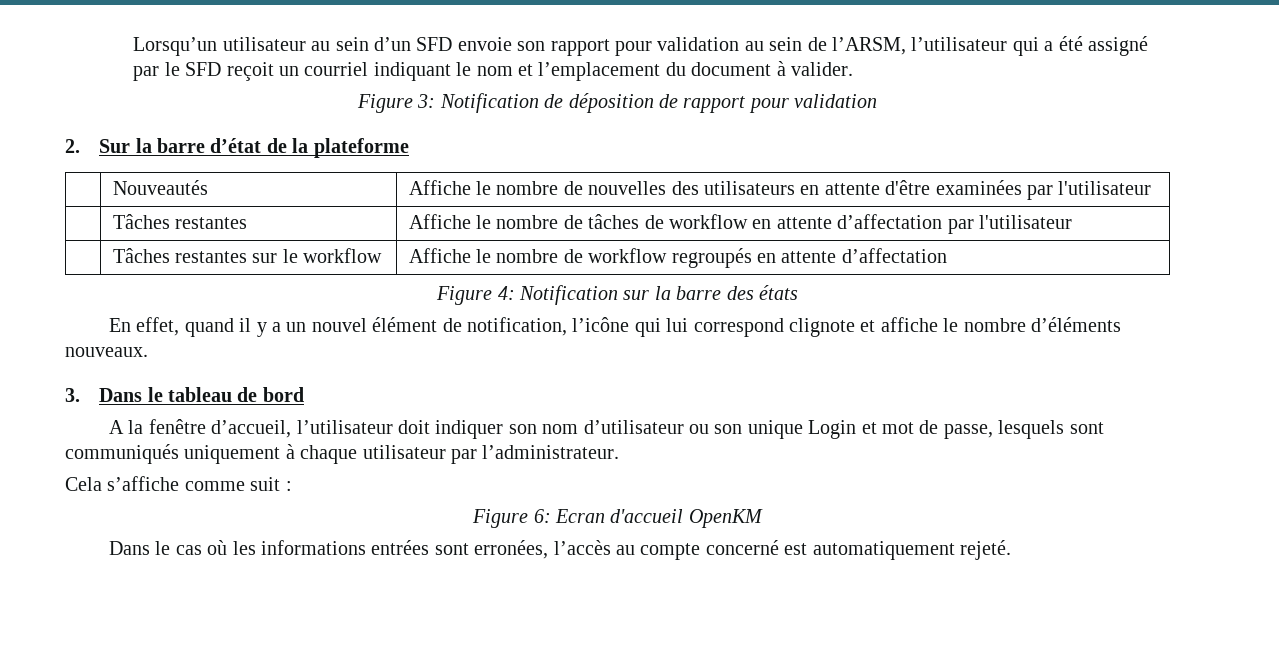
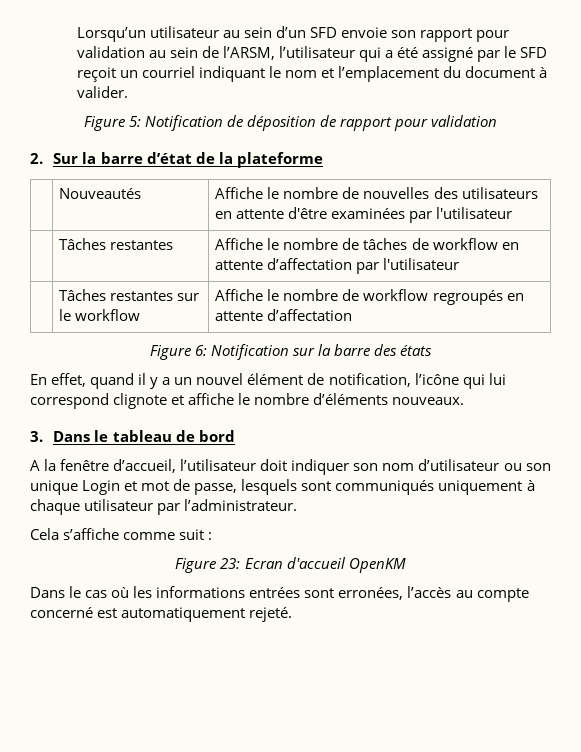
- Figure 3: Notification de déposition de rapport pour validation
+ Figure 5: Notification de déposition de rapport pour validation
- Figure 4: Notification sur la barre des états
+ Figure 6: Notification sur la barre des états
- Figure 6: Ecran d'accueil OpenKM
+ Figure 23: Ecran d'accueil OpenKM

